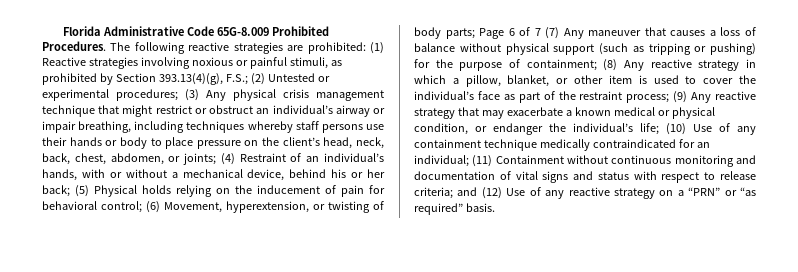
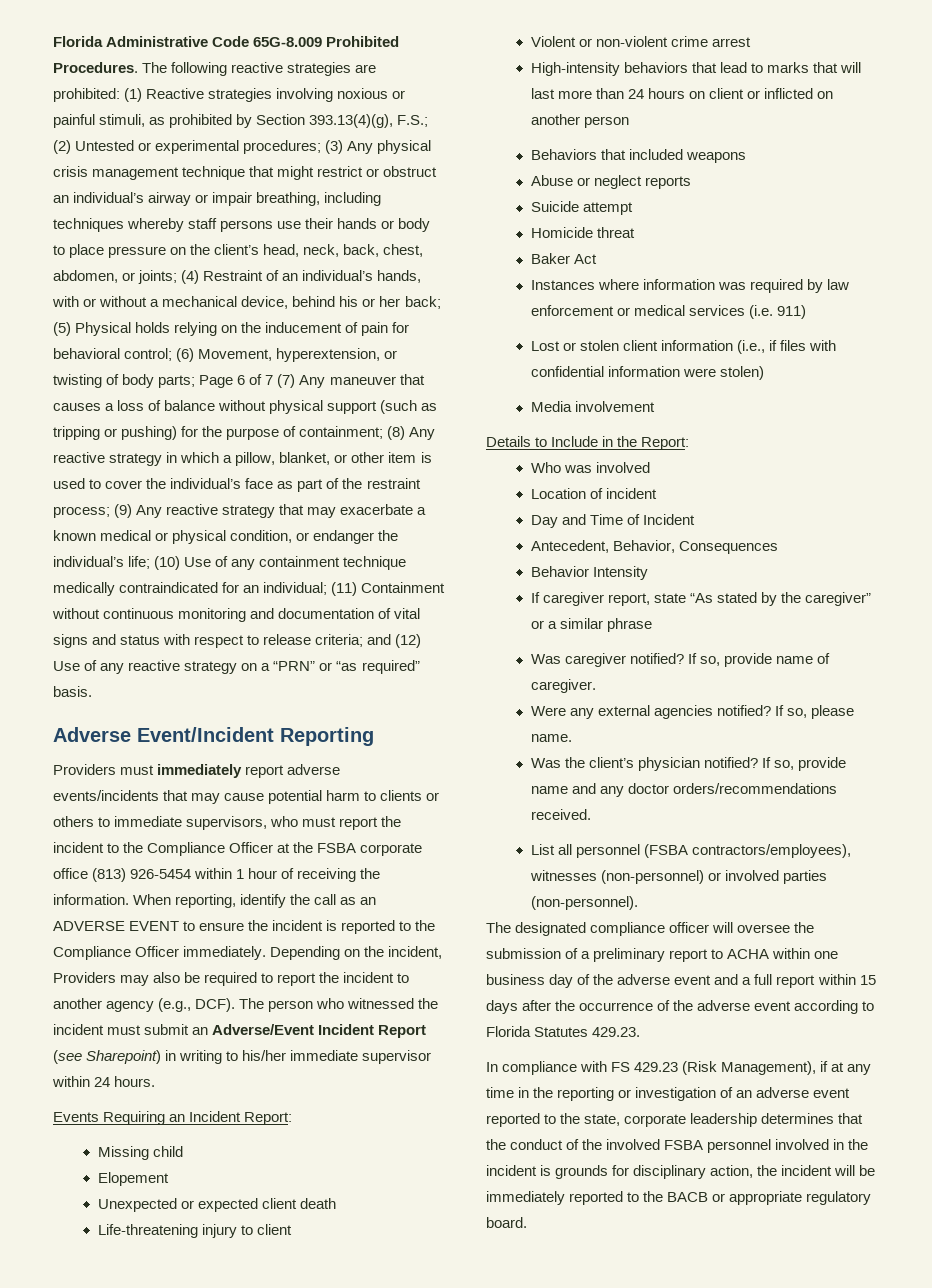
+ Adverse Event/Incident Reporting
+ Providers must immediately report adverse events/incidents that may cause potential harm to clients or others to immediate supervisors, who must report the incident to the Compliance Officer at the FSBA corporate office (813) 926-5454 within 1 hour of receiving the information. When reporting, identify the call as an ADVERSE EVENT to ensure the incident is reported to the Compliance Officer immediately. Depending on the incident, Providers may also be required to report the incident to another agency (e.g., DCF). The person who witnessed the incident must submit an Adverse/Event Incident Report (see Sharepoint) in writing to his/her immediate supervisor within 24 hours.
+ Events Requiring an Incident Report:
+ Missing child
+ Elopement
+ Unexpected or expected client death
+ Life-threatening injury to client
+ Violent or non-violent crime arrest
+ High-intensity behaviors that lead to marks that will last more than 24 hours on client or inflicted on another person
+ Behaviors that included weapons
+ Abuse or neglect reports
+ Suicide attempt
+ Homicide threat
+ Baker Act
+ Instances where information was required by law enforcement or medical services (i.e. 911)
+ Lost or stolen client information (i.e., if files with confidential information were stolen)
+ Media involvement
+ Details to Include in the Report:
+ Who was involved
+ Location of incident
+ Day and Time of Incident
+ Antecedent, Behavior, Consequences
+ Behavior Intensity
+ If caregiver report, state “As stated by the caregiver” or a similar phrase
+ Was caregiver notified? If so, provide name of caregiver.
+ Were any external agencies notified? If so, please name.
+ Was the client’s physician notified? If so, provide name and any doctor orders/recommendations received.
+ List all personnel (FSBA contractors/employees), witnesses (non-personnel) or involved parties (non-personnel).
+ The designated compliance officer will oversee the submission of a preliminary report to ACHA within one business day of the adverse event and a full report within 15 days after the occurrence of the adverse event according to Florida Statutes 429.23.
+ In compliance with FS 429.23 (Risk Management), if at any time in the reporting or investigation of an adverse event reported to the state, corporate leadership determines that the conduct of the involved FSBA personnel involved in the incident is grounds for disciplinary action, the incident will be immediately reported to the BACB or appropriate regulatory board.

